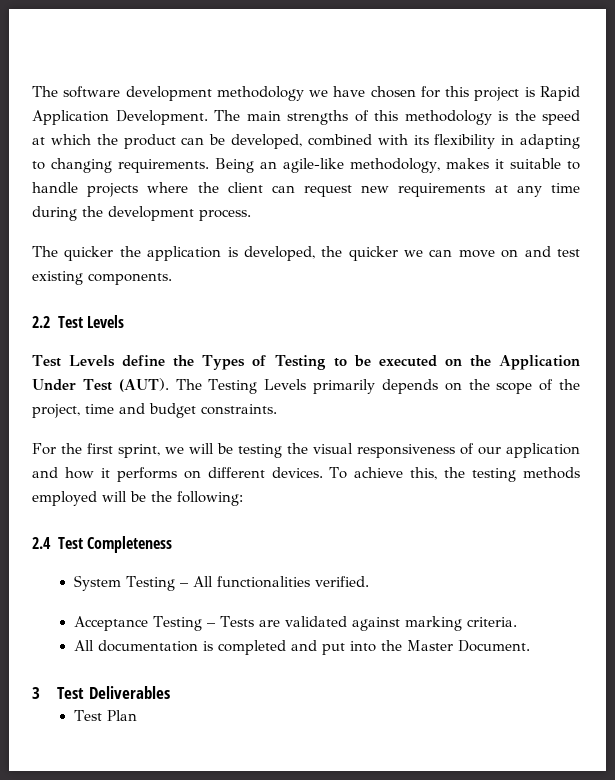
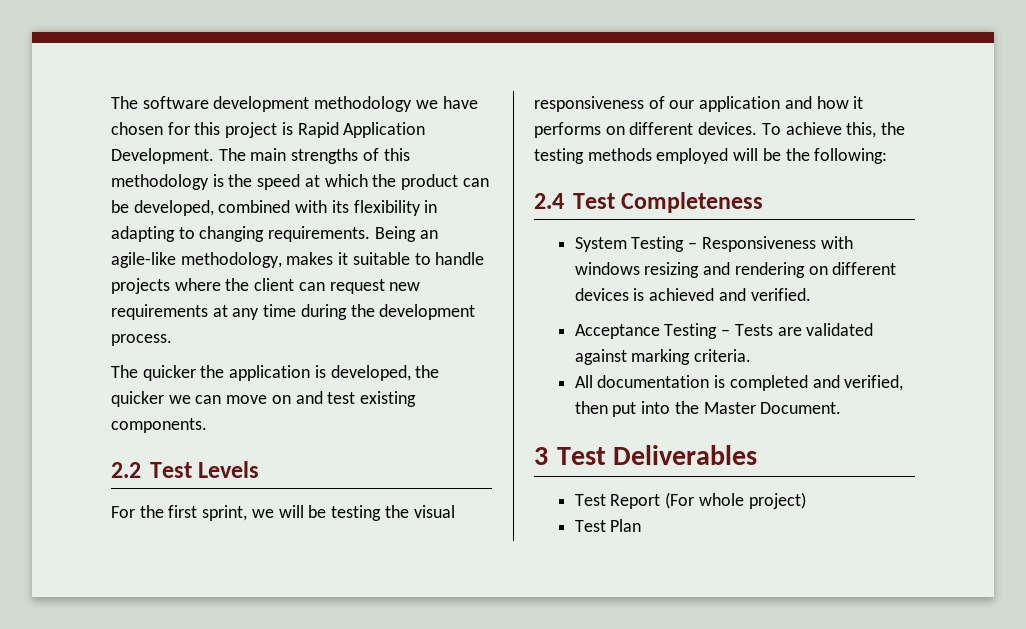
- Test Levels define the Types of Testing to be executed on the Application Under Test (AUT). The Testing Levels primarily depends on the scope of the project, time and budget constraints.
- System Testing – All functionalities verified.
+ System Testing – Responsiveness with windows resizing and rendering on different devices is achieved and verified.
- All documentation is completed and put into the Master Document.
+ All documentation is completed and verified, then put into the Master Document.
+ Test Report (For whole project)

